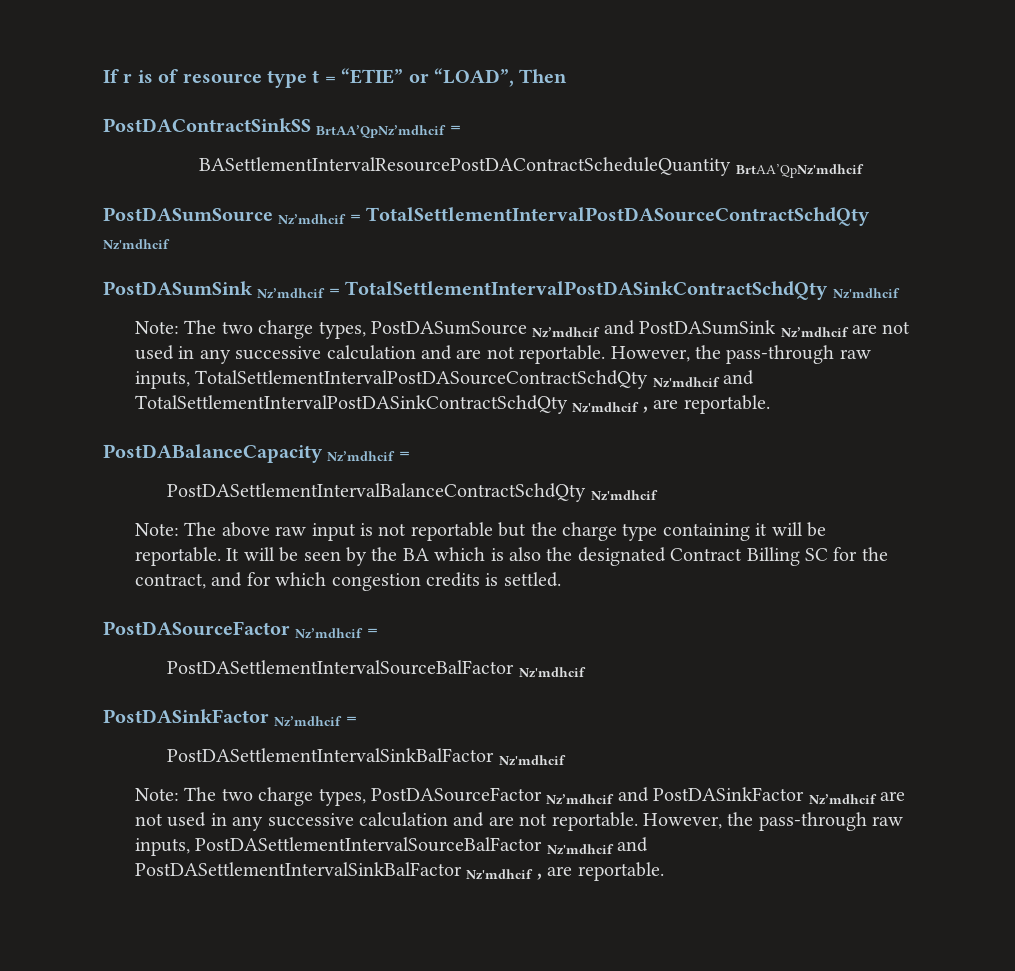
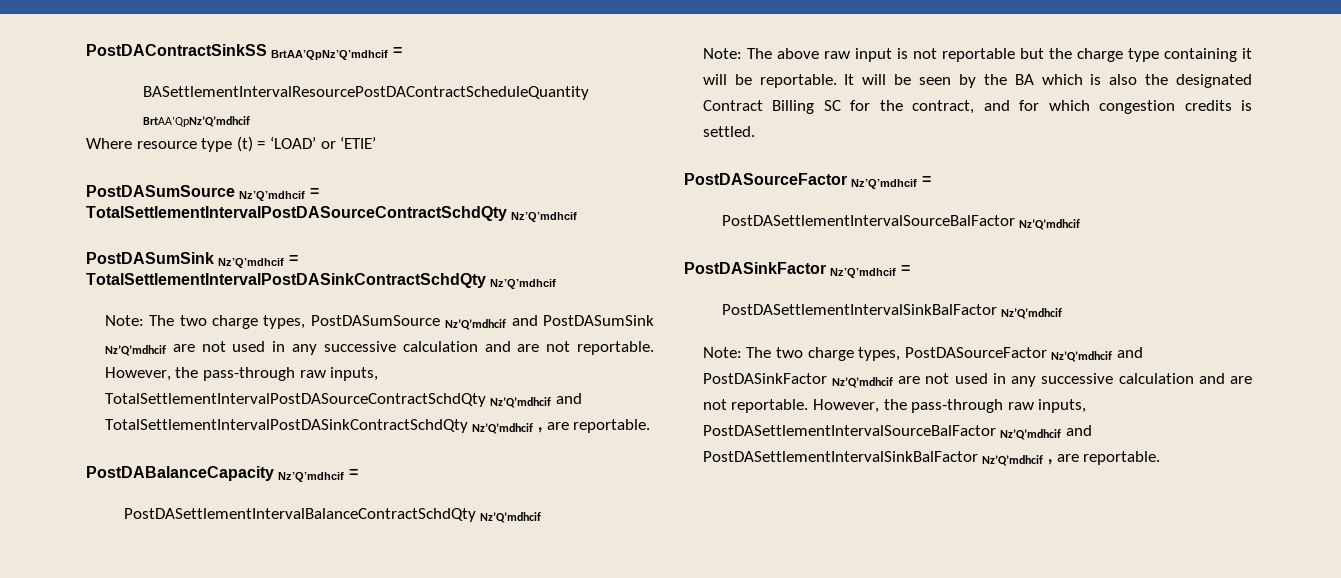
- If r is of resource type t = “ETIE” or “LOAD”, Then
- PostDAContractSinkSS BrtAA’QpNz’mdhcif =
- BASettlementIntervalResourcePostDAContractScheduleQuantity BrtAA’QpNz'mdhcif
- PostDASumSource Nz’mdhcif = TotalSettlementIntervalPostDASourceContractSchdQty Nz'mdhcif
- PostDASumSink Nz’mdhcif = TotalSettlementIntervalPostDASinkContractSchdQty Nz'mdhcif
+ PostDAContractSinkSS BrtAA’QpNz’Q’mdhcif =
+ BASettlementIntervalResourcePostDAContractScheduleQuantity BrtAA’QpNz’Q’mdhcif
+ Where resource type (t) = ‘LOAD’ or ‘ETIE’
+ PostDASumSource Nz’Q’mdhcif = TotalSettlementIntervalPostDASourceContractSchdQty Nz’Q’mdhcif
+ PostDASumSink Nz’Q’mdhcif = TotalSettlementIntervalPostDASinkContractSchdQty Nz’Q’mdhcif
- Note: The two charge types, PostDASumSource Nz’mdhcif and PostDASumSink Nz’mdhcif are not used in any successive calculation and are not reportable.
+ Note: The two charge types, PostDASumSource Nz’Q’mdhcif and PostDASumSink Nz’Q’mdhcif are not used in any successive calculation and are not reportable.
- However, the pass-through raw inputs, TotalSettlementIntervalPostDASourceContractSchdQty Nz'mdhcif and TotalSettlementIntervalPostDASinkContractSchdQty Nz'mdhcif , are reportable.
+ However, the pass-through raw inputs, TotalSettlementIntervalPostDASourceContractSchdQty Nz’Q’mdhcif and TotalSettlementIntervalPostDASinkContractSchdQty Nz’Q’mdhcif , are reportable.
- PostDABalanceCapacity Nz’mdhcif =
+ PostDABalanceCapacity Nz’Q’mdhcif =
- PostDASettlementIntervalBalanceContractSchdQty Nz'mdhcif
+ PostDASettlementIntervalBalanceContractSchdQty Nz’Q’mdhcif
- PostDASourceFactor Nz’mdhcif =
- PostDASettlementIntervalSourceBalFactor Nz'mdhcif
- PostDASinkFactor Nz’mdhcif =
- PostDASettlementIntervalSinkBalFactor Nz'mdhcif
+ PostDASourceFactor Nz’Q’mdhcif =
+ PostDASettlementIntervalSourceBalFactor Nz’Q’mdhcif
+ PostDASinkFactor Nz’Q’mdhcif =
+ PostDASettlementIntervalSinkBalFactor Nz’Q’mdhcif
- Note: The two charge types, PostDASourceFactor Nz’mdhcif and PostDASinkFactor Nz’mdhcif are not used in any successive calculation and are not reportable.
+ Note: The two charge types, PostDASourceFactor Nz’Q’mdhcif and PostDASinkFactor Nz’Q’mdhcif are not used in any successive calculation and are not reportable.
- However, the pass-through raw inputs, PostDASettlementIntervalSourceBalFactor Nz'mdhcif and PostDASettlementIntervalSinkBalFactor Nz'mdhcif , are reportable.
+ However, the pass-through raw inputs, PostDASettlementIntervalSourceBalFactor Nz’Q’mdhcif and PostDASettlementIntervalSinkBalFactor Nz’Q’mdhcif , are reportable.

